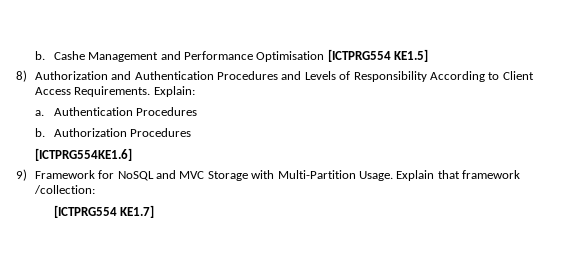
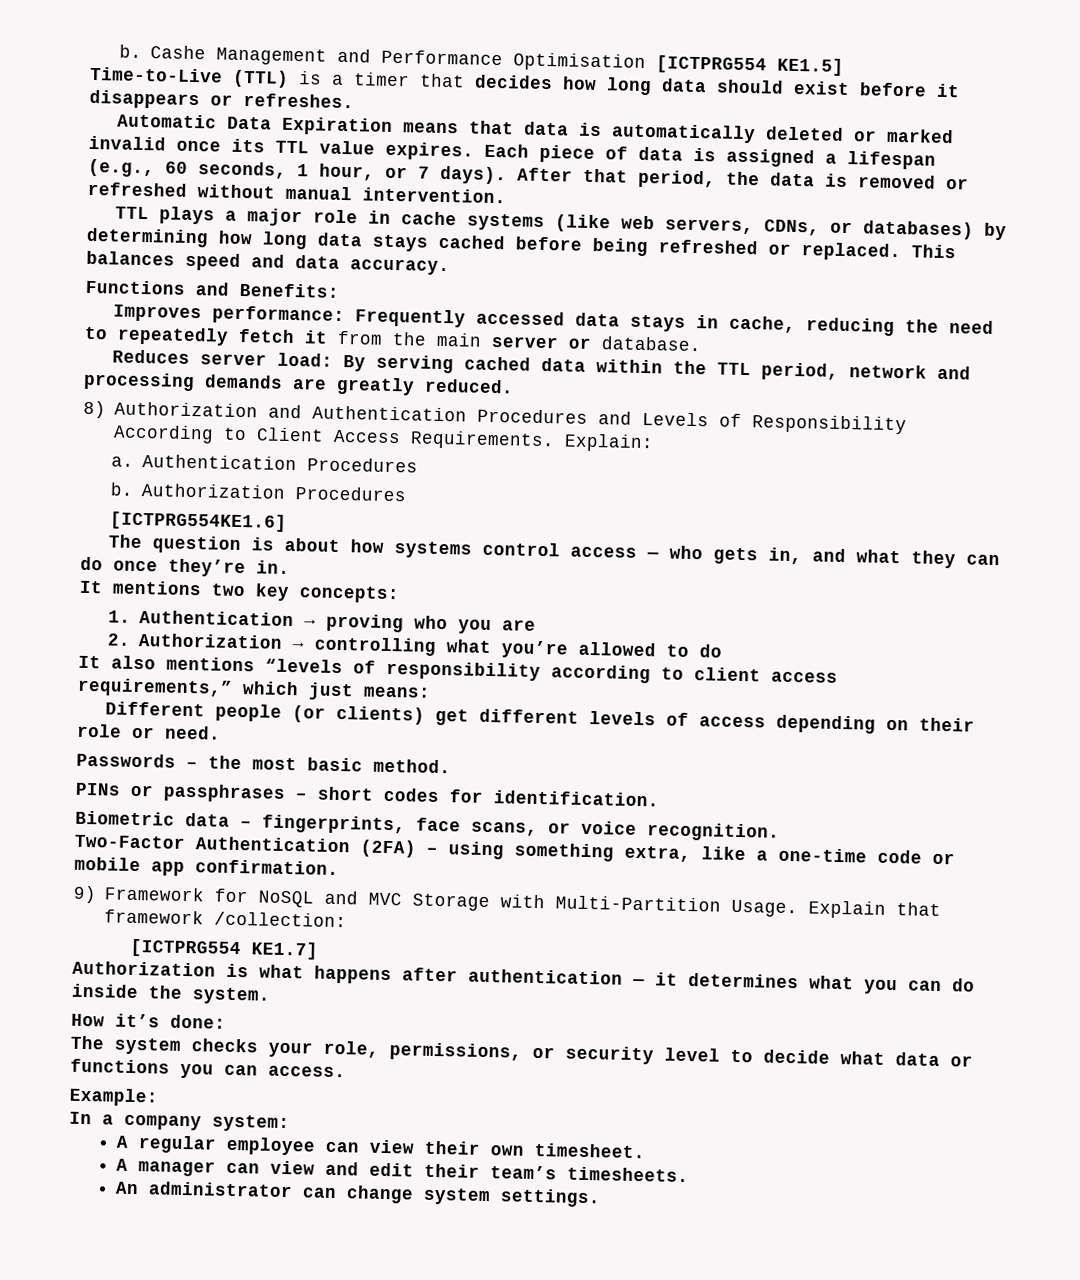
+ Time-to-Live (TTL) is a timer that decides how long data should exist before it disappears or refreshes.
+ Automatic Data Expiration means that data is automatically deleted or marked invalid once its TTL value expires. Each piece of data is assigned a lifespan (e.g., 60 seconds, 1 hour, or 7 days). After that period, the data is removed or refreshed without manual intervention.
+ TTL plays a major role in cache systems (like web servers, CDNs, or databases) by determining how long data stays cached before being refreshed or replaced. This balances speed and data accuracy.
+ Functions and Benefits:
+ Improves performance: Frequently accessed data stays in cache, reducing the need to repeatedly fetch it from the main server or database.
+ Reduces server load: By serving cached data within the TTL period, network and processing demands are greatly reduced.
+ The question is about how systems control access — who gets in, and what they can do once they’re in.
+ It mentions two key concepts:
+ 1. Authentication → proving who you are
+ 2. Authorization → controlling what you’re allowed to do
+ It also mentions “levels of responsibility according to client access requirements,” which just means:
+ Different people (or clients) get different levels of access depending on their role or need.
+ Passwords – the most basic method.
+ PINs or passphrases – short codes for identification.
+ Biometric data – fingerprints, face scans, or voice recognition.
+ Two-Factor Authentication (2FA) – using something extra, like a one-time code or mobile app confirmation.
+ Authorization is what happens after authentication — it determines what you can do inside the system.
+ How it’s done:
+ The system checks your role, permissions, or security level to decide what data or functions you can access.
+ Example:
+ In a company system:
+ A regular employee can view their own timesheet.
+ A manager can view and edit their team’s timesheets.
+ An administrator can change system settings.

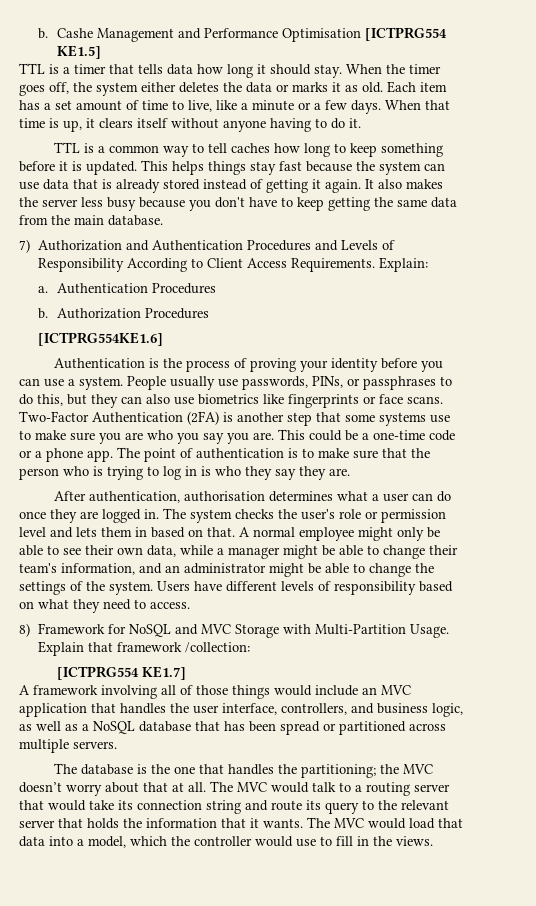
- Time-to-Live (TTL) is a timer that decides how long data should exist before it disappears or refreshes.
- Automatic Data Expiration means that data is automatically deleted or marked invalid once its TTL value expires. Each piece of data is assigned a lifespan (e.g., 60 seconds, 1 hour, or 7 days). After that period, the data is removed or refreshed without manual intervention.
- TTL plays a major role in cache systems (like web servers, CDNs, or databases) by determining how long data stays cached before being refreshed or replaced. This balances speed and data accuracy.
- Functions and Benefits:
- Improves performance: Frequently accessed data stays in cache, reducing the need to repeatedly fetch it from the main server or database.
+ TTL is a timer that tells data how long it should stay. When the timer goes off, the system either deletes the data or marks it as old. Each item has a set amount of time to live, like a minute or a few days. When that time is up, it clears itself without anyone having to do it.
+ TTL is a common way to tell caches how long to keep something before it is updated. This helps things stay fast because the system can use data that is already stored instead of getting it again. It also makes the server less busy because you don't have to keep getting the same data from the main database.
- Reduces server load: By serving cached data within the TTL period, network and processing demands are greatly reduced.
- 8) Authorization and Authentication Procedures and Levels of Responsibility According to Client Access Requirements.
+ 7) Authorization and Authentication Procedures and Levels of Responsibility According to Client Access Requirements.
- The question is about how systems control access — who gets in, and what they can do once they’re in.
- It mentions two key concepts:
- 1. Authentication → proving who you are
- 2. Authorization → controlling what you’re allowed to do
- It also mentions “levels of responsibility according to client access requirements,” which just means:
- Different people (or clients) get different levels of access depending on their role or need.
- Passwords – the most basic method.
- PINs or passphrases – short codes for identification.
- Biometric data – fingerprints, face scans, or voice recognition.
- Two-Factor Authentication (2FA) – using something extra, like a one-time code or mobile app confirmation.
- 9) Framework for NoSQL and MVC Storage with Multi-Partition Usage.
+ Authentication is the process of proving your identity before you can use a system. People usually use passwords, PINs, or passphrases to do this, but they can also use biometrics like fingerprints or face scans. Two-Factor Authentication (2FA) is another step that some systems use to make sure you are who you say you are. This could be a one-time code or a phone app. The point of authentication is to make sure that the person who is trying to log in is who they say they are.
+ After authentication, authorisation determines what a user can do once they are logged in. The system checks the user's role or permission level and lets them in based on that. A normal employee might only be able to see their own data, while a manager might be able to change their team's information, and an administrator might be able to change the settings of the system. Users have different levels of responsibility based on what they need to access.
+ 8) Framework for NoSQL and MVC Storage with Multi-Partition Usage.
- Authorization is what happens after authentication — it determines what you can do inside the system.
- How it’s done:
- The system checks your role, permissions, or security level to decide what data or functions you can access.
- Example:
- In a company system:
- A regular employee can view their own timesheet.
- A manager can view and edit their team’s timesheets.
- An administrator can change system settings.
+ A framework involving all of those things would include an MVC application that handles the user interface, controllers, and business logic, as well as a NoSQL database that has been spread or partitioned across multiple servers.
+ The database is the one that handles the partitioning; the MVC doesn’t worry about that at all. The MVC would talk to a routing server that would take its connection string and route its query to the relevant server that holds the information that it wants. The MVC would load that data into a model, which the controller would use to fill in the views.

